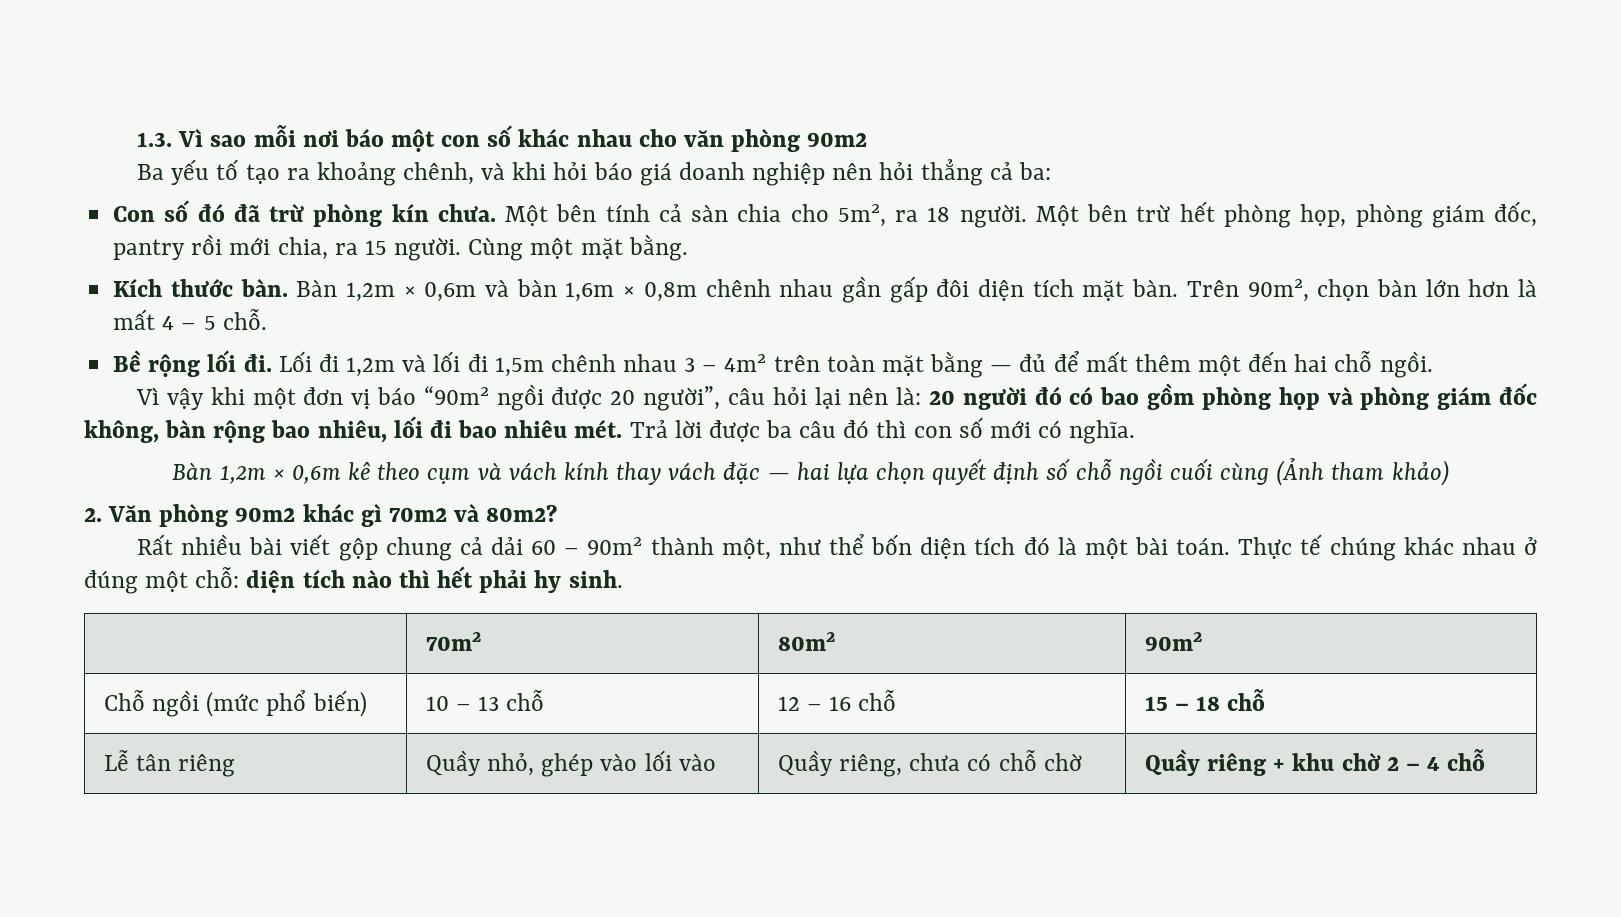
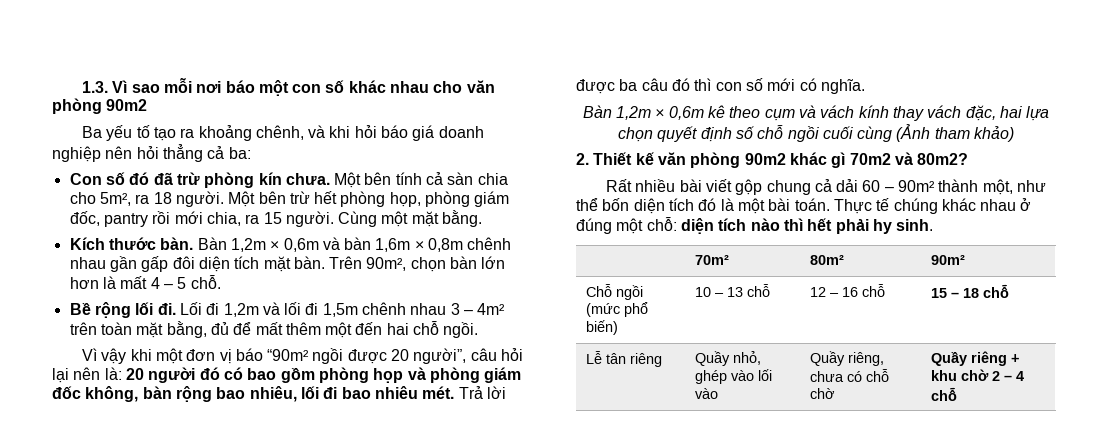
- Lối đi 1,2m và lối đi 1,5m chênh nhau 3 – 4m² trên toàn mặt bằng — đủ để mất thêm một đến hai chỗ ngồi.
+ Lối đi 1,2m và lối đi 1,5m chênh nhau 3 – 4m² trên toàn mặt bằng, đủ để mất thêm một đến hai chỗ ngồi.
- Bàn 1,2m × 0,6m kê theo cụm và vách kính thay vách đặc — hai lựa chọn quyết định số chỗ ngồi cuối cùng (Ảnh tham khảo)
+ Bàn 1,2m × 0,6m kê theo cụm và vách kính thay vách đặc, hai lựa chọn quyết định số chỗ ngồi cuối cùng (Ảnh tham khảo)
- 2. Văn phòng 90m2 khác gì 70m2 và 80m2?
+ 2. Thiết kế văn phòng 90m2 khác gì 70m2 và 80m2?

